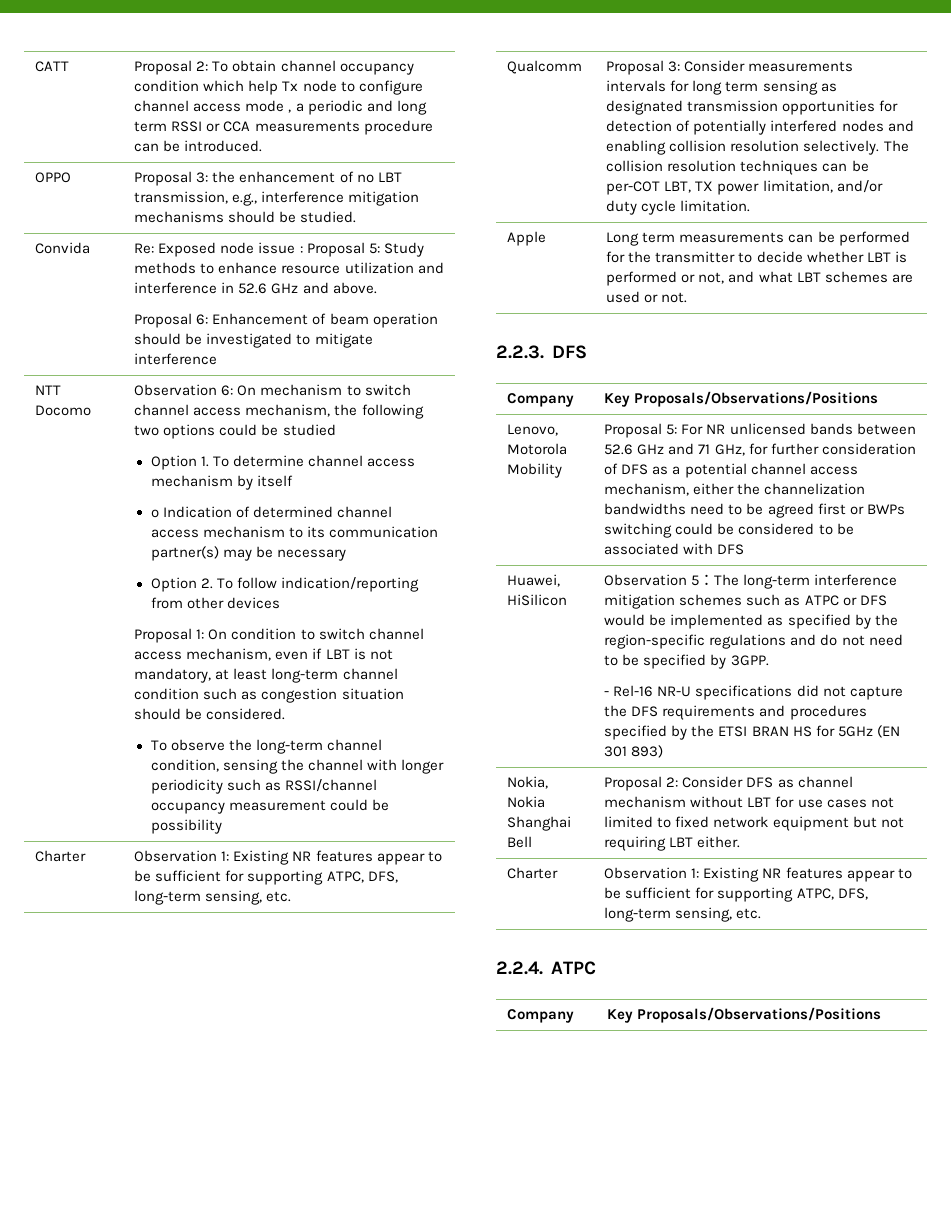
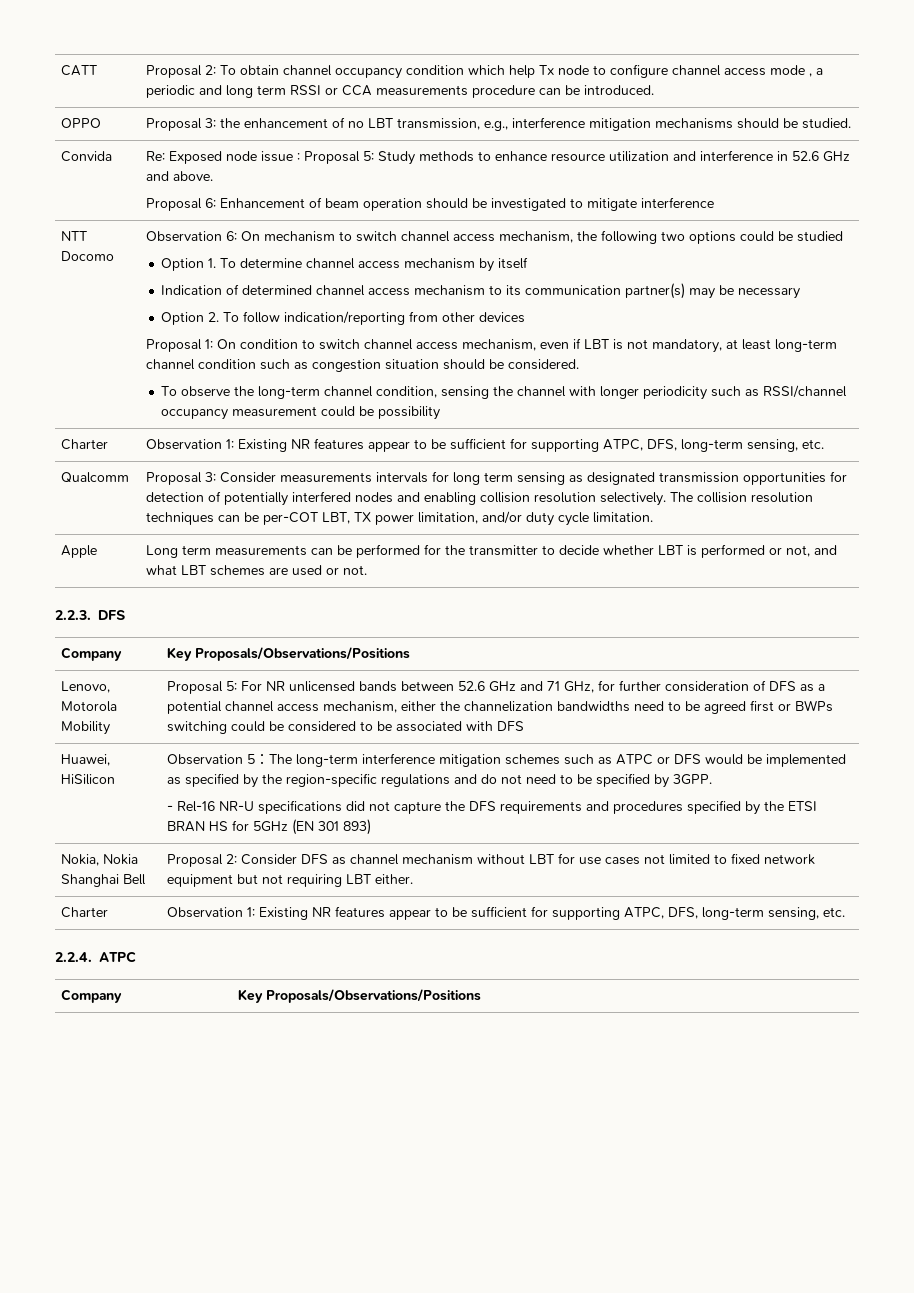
- o Indication of determined channel access mechanism to its communication partner(s) may be necessary
+ Indication of determined channel access mechanism to its communication partner(s) may be necessary

